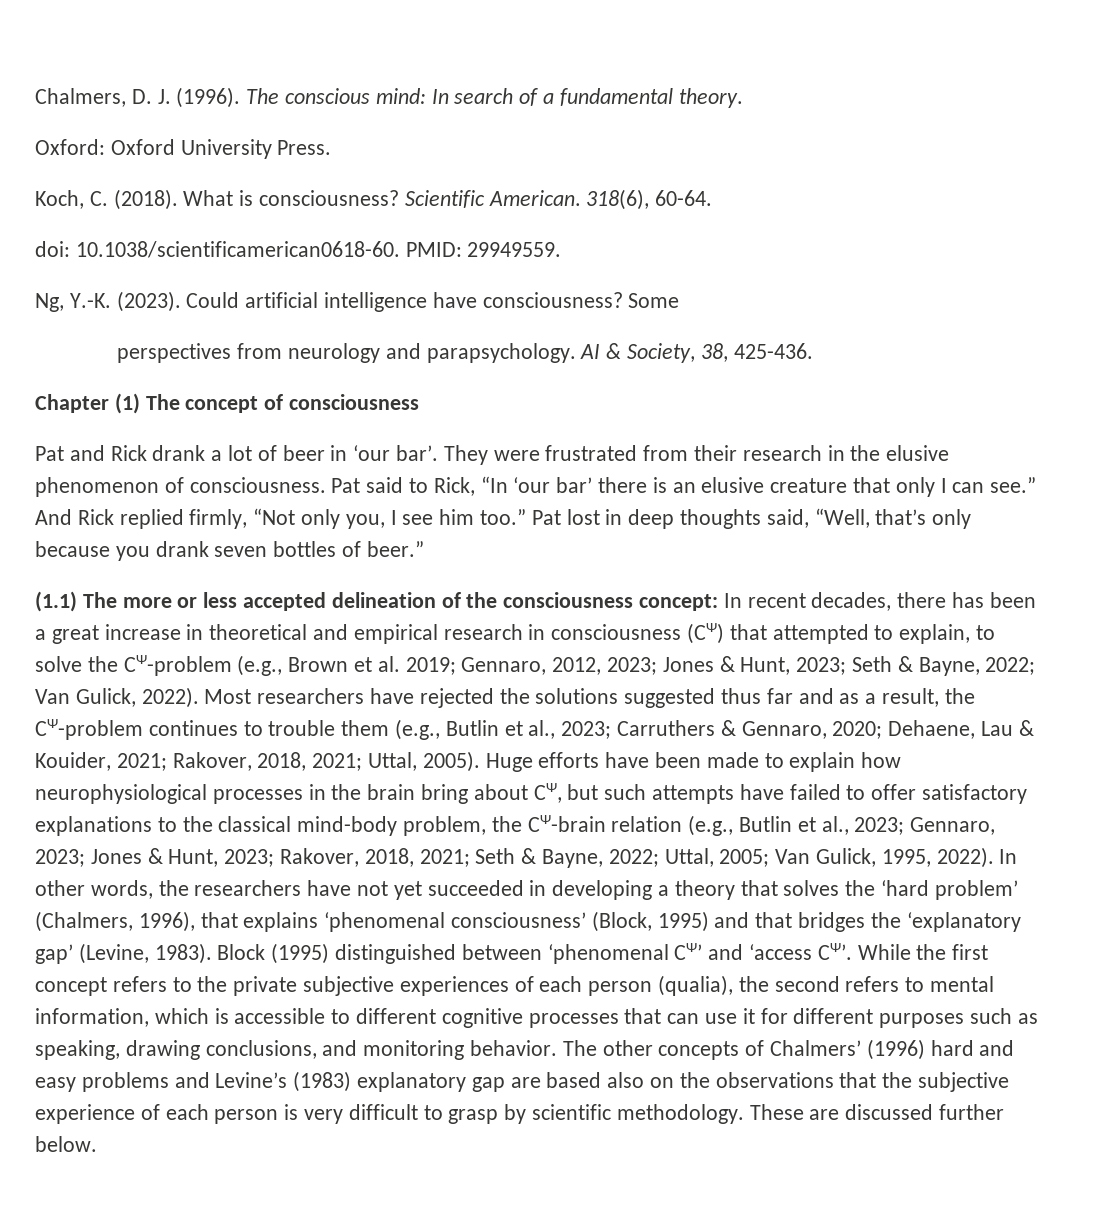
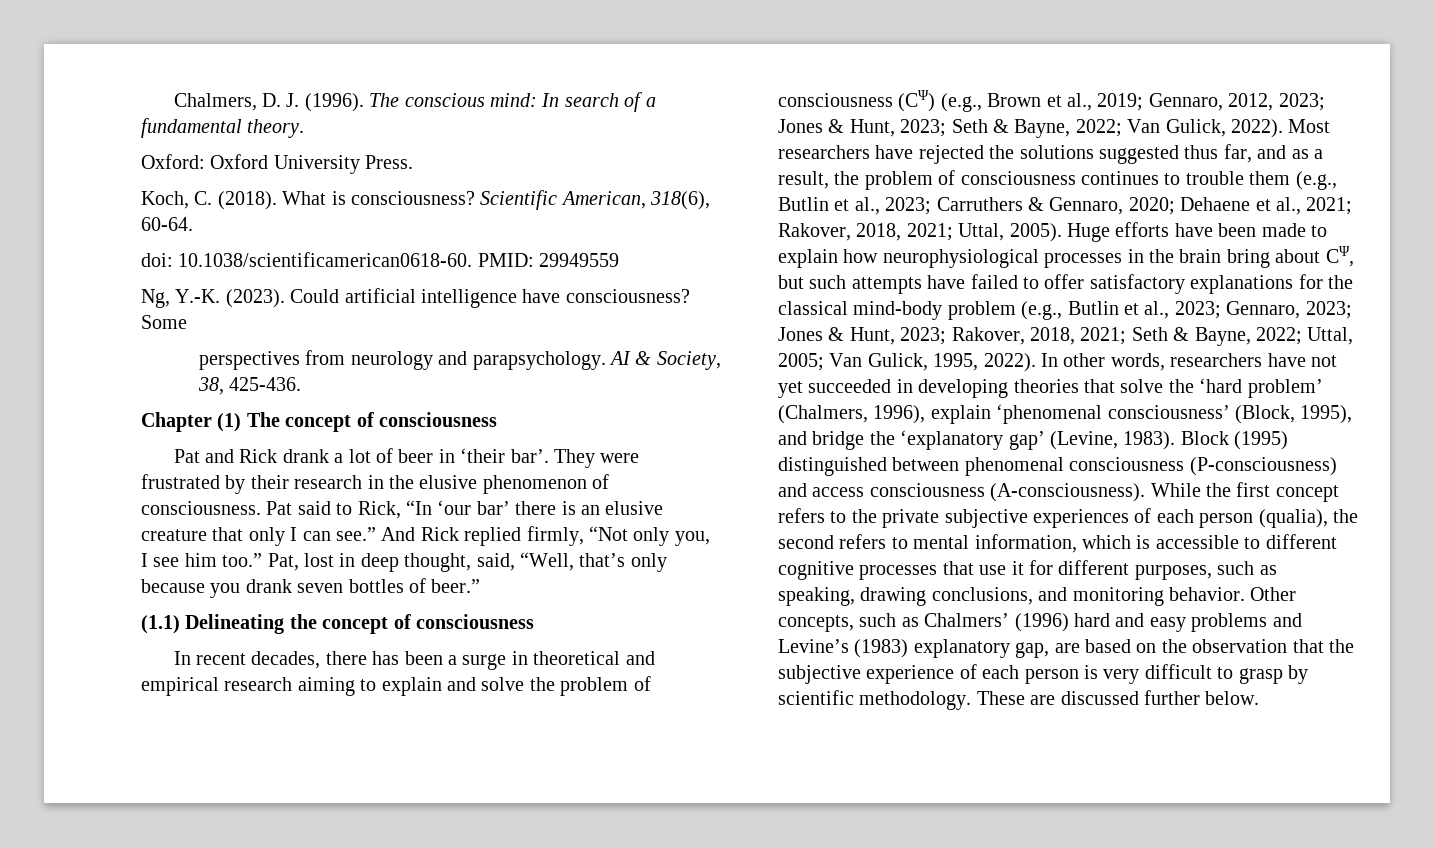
- Scientific American. 318(6), 60-64.
+ Scientific American, 318(6), 60-64.
- doi: 10.1038/scientificamerican0618-60. PMID: 29949559.
+ doi: 10.1038/scientificamerican0618-60. PMID: 29949559
- Pat and Rick drank a lot of beer in ‘our bar’.
+ Pat and Rick drank a lot of beer in ‘their bar’.
- They were frustrated from their research in the elusive phenomenon of consciousness.
+ They were frustrated by their research in the elusive phenomenon of consciousness.
- Pat lost in deep thoughts said, “Well, that’s only because you drank seven bottles of beer.”
+ Pat, lost in deep thought, said, “Well, that’s only because you drank seven bottles of beer.”
- (1.1) The more or less accepted delineation of the consciousness concept: In recent decades, there has been a great increase in theoretical and empirical research in consciousness (CΨ) that attempted to explain, to solve the CΨ-problem (e.g., Brown et al. 2019; Gennaro, 2012, 2023; Jones & Hunt, 2023; Seth & Bayne, 2022; Van Gulick, 2022).
+ (1.1) Delineating the concept of consciousness
+ In recent decades, there has been a surge in theoretical and empirical research aiming to explain and solve the problem of consciousness (CΨ) (e.g., Brown et al., 2019; Gennaro, 2012, 2023; Jones & Hunt, 2023; Seth & Bayne, 2022; Van Gulick, 2022).
- Most researchers have rejected the solutions suggested thus far and as a result, the CΨ-problem continues to trouble them (e.g., Butlin et al., 2023; Carruthers & Gennaro, 2020; Dehaene, Lau & Kouider, 2021; Rakover, 2018, 2021; Uttal, 2005).
+ Most researchers have rejected the solutions suggested thus far, and as a result, the problem of consciousness continues to trouble them (e.g., Butlin et al., 2023; Carruthers & Gennaro, 2020; Dehaene et al., 2021; Rakover, 2018, 2021; Uttal, 2005).
- Huge efforts have been made to explain how neurophysiological processes in the brain bring about CΨ, but such attempts have failed to offer satisfactory explanations to the classical mind-body problem, the CΨ-brain relation (e.g., Butlin et al., 2023; Gennaro, 2023; Jones & Hunt, 2023; Rakover, 2018, 2021; Seth & Bayne, 2022; Uttal, 2005; Van Gulick, 1995, 2022).
+ Huge efforts have been made to explain how neurophysiological processes in the brain bring about CΨ, but such attempts have failed to offer satisfactory explanations for the classical mind-body problem (e.g., Butlin et al., 2023; Gennaro, 2023; Jones & Hunt, 2023; Rakover, 2018, 2021; Seth & Bayne, 2022; Uttal, 2005; Van Gulick, 1995, 2022).
- In other words, the researchers have not yet succeeded in developing a theory that solves the ‘hard problem’ (Chalmers, 1996), that explains ‘phenomenal consciousness’ (Block, 1995) and that bridges the ‘explanatory gap’ (Levine, 1983).
+ In other words, researchers have not yet succeeded in developing theories that solve the ‘hard problem’ (Chalmers, 1996), explain ‘phenomenal consciousness’ (Block, 1995), and bridge the ‘explanatory gap’ (Levine, 1983).
- Block (1995) distinguished between ‘phenomenal CΨ’ and ‘access CΨ’. While the first concept refers to the private subjective experiences of each person (qualia), the second refers to mental information, which is accessible to different cognitive processes that can use it for different purposes such as speaking, drawing conclusions, and monitoring behavior.
+ Block (1995) distinguished between phenomenal consciousness (P-consciousness) and access consciousness (A-consciousness). While the first concept refers to the private subjective experiences of each person (qualia), the second refers to mental information, which is accessible to different cognitive processes that use it for different purposes, such as speaking, drawing conclusions, and monitoring behavior.
- The other concepts of Chalmers’ (1996) hard and easy problems and Levine’s (1983) explanatory gap are based also on the observations that the subjective experience of each person is very difficult to grasp by scientific methodology.
+ Other concepts, such as Chalmers’ (1996) hard and easy problems and Levine’s (1983) explanatory gap, are based on the observation that the subjective experience of each person is very difficult to grasp by scientific methodology.

